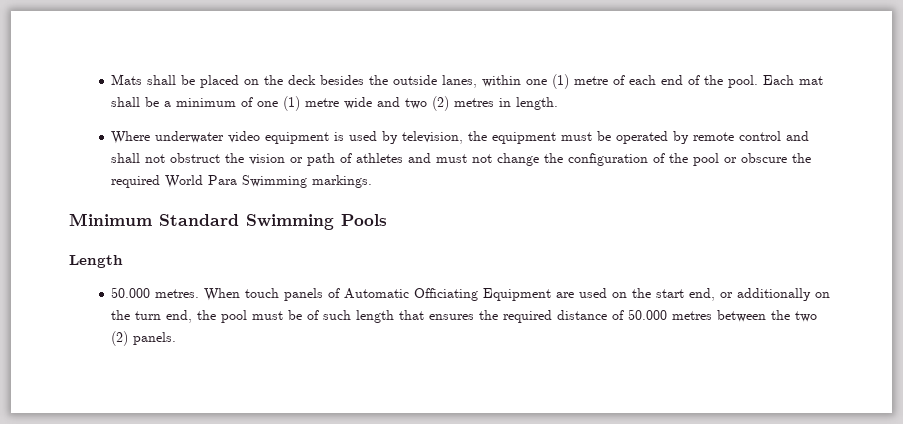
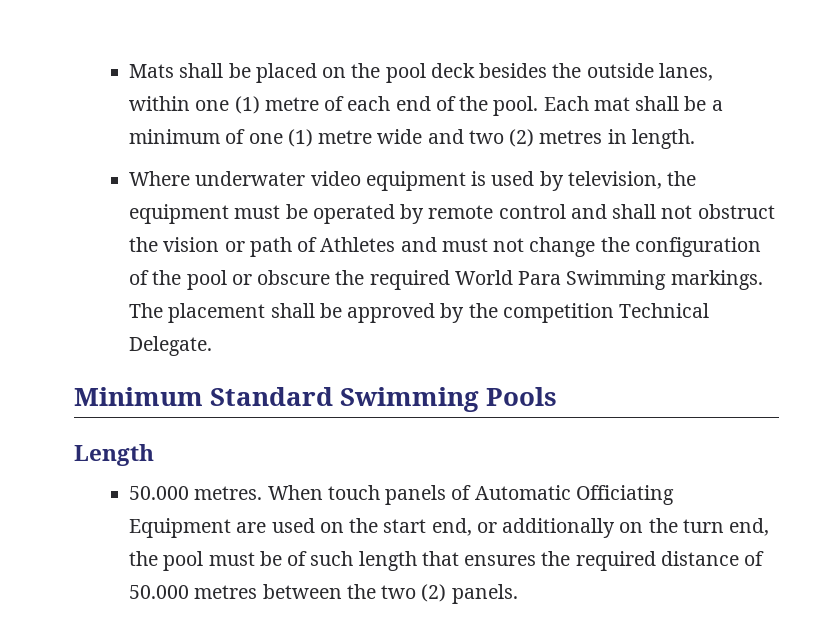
- Mats shall be placed on the deck besides the outside lanes, within one (1) metre of each end of the pool.
+ Mats shall be placed on the pool deck besides the outside lanes, within one (1) metre of each end of the pool.
- Where underwater video equipment is used by television, the equipment must be operated by remote control and shall not obstruct the vision or path of athletes and must not change the configuration of the pool or obscure the required World Para Swimming markings.
+ Where underwater video equipment is used by television, the equipment must be operated by remote control and shall not obstruct the vision or path of Athletes and must not change the configuration of the pool or obscure the required World Para Swimming markings. The placement shall be approved by the competition Technical Delegate.

